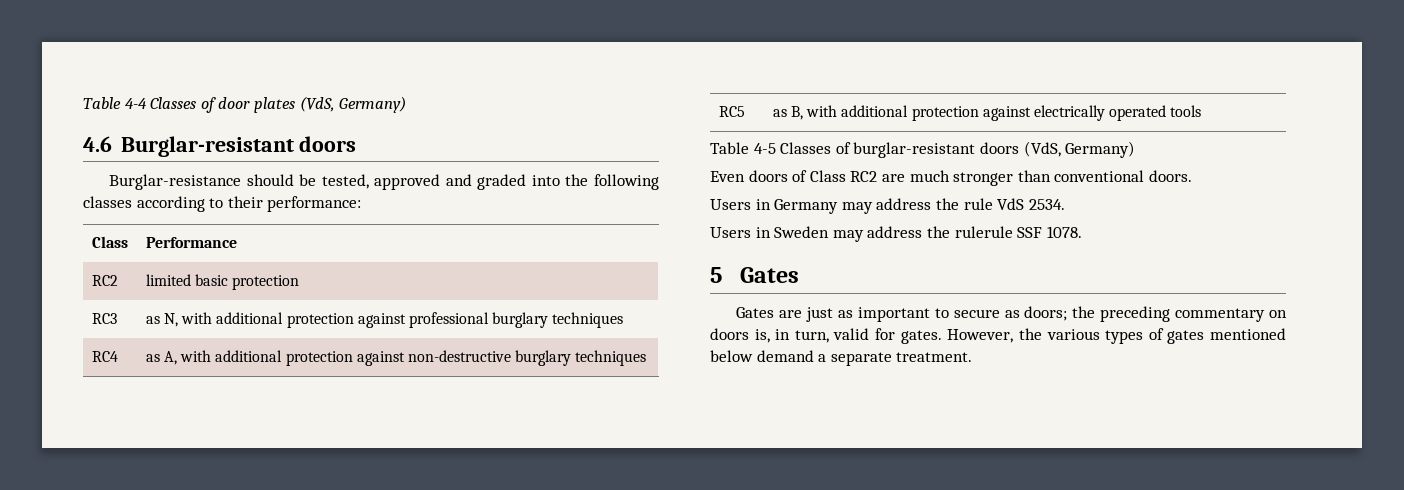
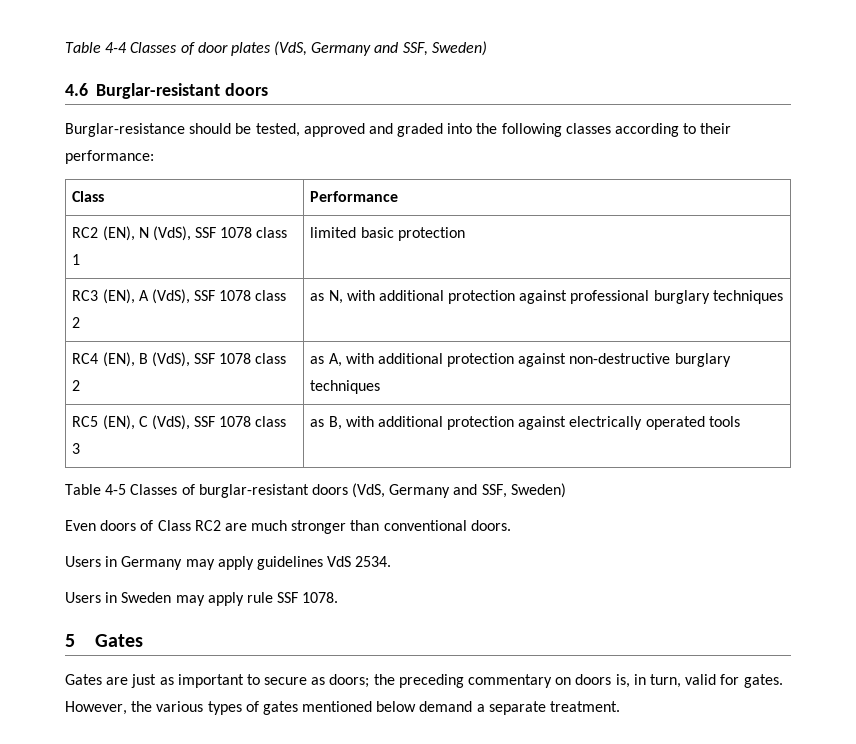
- Table 4-4 Classes of door plates (VdS, Germany)
+ Table 4-4 Classes of door plates (VdS, Germany and SSF, Sweden)
- RC2 | limited basic protection
- RC3 | as N, with additional protection against professional burglary techniques
+ RC2 (EN), N (VdS), SSF 1078 class 1 | limited basic protection
+ RC3 (EN), A (VdS), SSF 1078 class 2 | as N, with additional protection against professional burglary techniques
- RC4 | as A, with additional protection against non-destructive burglary techniques
+ RC4 (EN), B (VdS), SSF 1078 class 2 | as A, with additional protection against non-destructive burglary techniques
- RC5 | as B, with additional protection against electrically operated tools
+ RC5 (EN), C (VdS), SSF 1078 class 3 | as B, with additional protection against electrically operated tools
- Table 4-5 Classes of burglar-resistant doors (VdS, Germany)
+ Table 4-5 Classes of burglar-resistant doors (VdS, Germany and SSF, Sweden)
- Users in Germany may address the rule VdS 2534.
+ Users in Germany may apply guidelines VdS 2534.
- Users in Sweden may address the rulerule SSF 1078.
+ Users in Sweden may apply rule SSF 1078.

